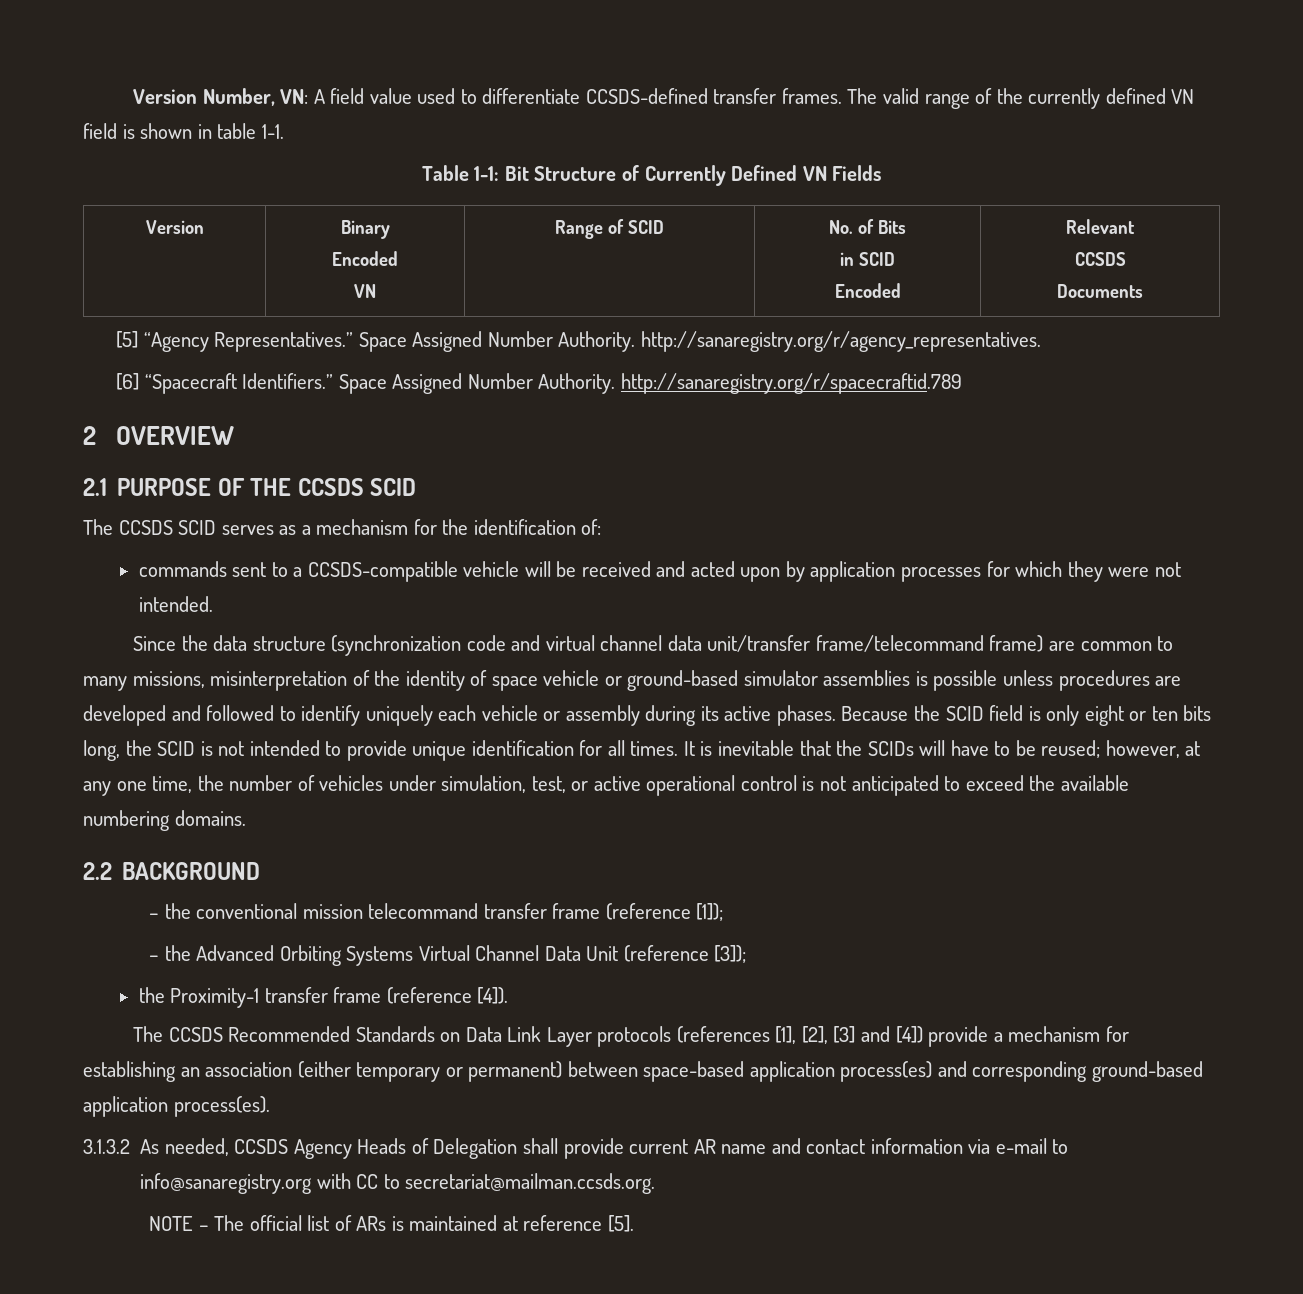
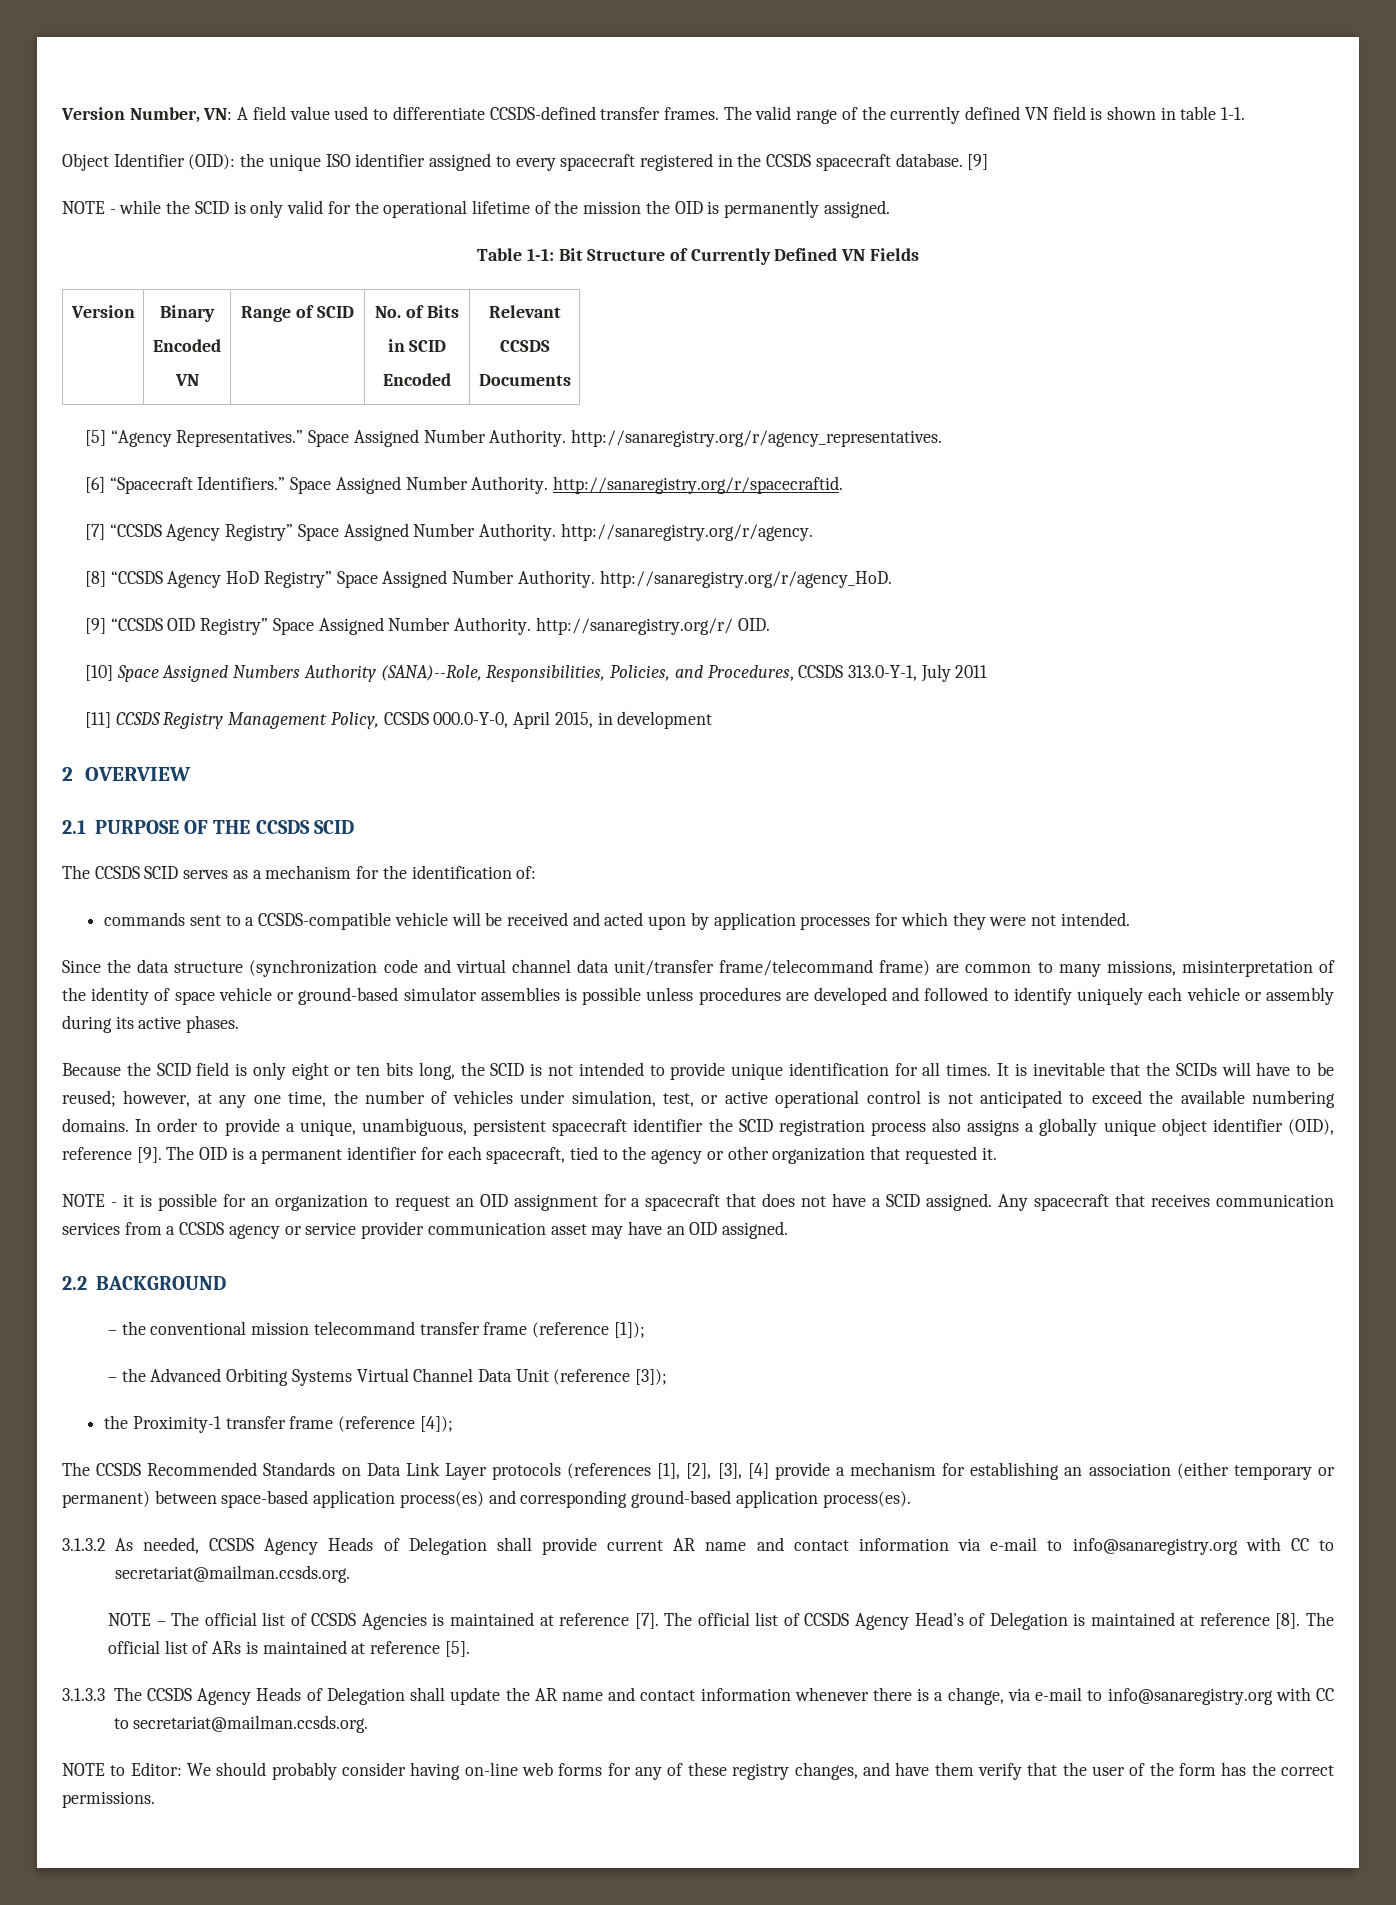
+ Object Identifier (OID): the unique ISO identifier assigned to every spacecraft registered in the CCSDS spacecraft database. [9]
+ NOTE - while the SCID is only valid for the operational lifetime of the mission the OID is permanently assigned.
- Space Assigned Number Authority. http://sanaregistry.org/r/spacecraftid.789
+ Space Assigned Number Authority. http://sanaregistry.org/r/spacecraftid.
+ [7] “CCSDS Agency Registry” Space Assigned Number Authority. http://sanaregistry.org/r/agency.
+ [8] “CCSDS Agency HoD Registry” Space Assigned Number Authority. http://sanaregistry.org/r/agency_HoD.
+ [9] “CCSDS OID Registry” Space Assigned Number Authority. http://sanaregistry.org/r/ OID.
+ [10] Space Assigned Numbers Authority (SANA)--Role, Responsibilities, Policies, and Procedures, CCSDS 313.0-Y-1, July 2011
+ [11] CCSDS Registry Management Policy, CCSDS 000.0-Y-0, April 2015, in development
- Since the data structure (synchronization code and virtual channel data unit/transfer frame/telecommand frame) are common to many missions, misinterpretation of the identity of space vehicle or ground-based simulator assemblies is possible unless procedures are developed and followed to identify uniquely each vehicle or assembly during its active phases. Because the SCID field is only eight or ten bits long, the SCID is not intended to provide unique identification for all times.
+ Since the data structure (synchronization code and virtual channel data unit/transfer frame/telecommand frame) are common to many missions, misinterpretation of the identity of space vehicle or ground-based simulator assemblies is possible unless procedures are developed and followed to identify uniquely each vehicle or assembly during its active phases.
+ Because the SCID field is only eight or ten bits long, the SCID is not intended to provide unique identification for all times.
+ In order to provide a unique, unambiguous, persistent spacecraft identifier the SCID registration process also assigns a globally unique object identifier (OID), reference [9]. The OID is a permanent identifier for each spacecraft, tied to the agency or other organization that requested it.
+ NOTE - it is possible for an organization to request an OID assignment for a spacecraft that does not have a SCID assigned. Any spacecraft that receives communication services from a CCSDS agency or service provider communication asset may have an OID assigned.
- the Proximity-1 transfer frame (reference [4]).
+ the Proximity-1 transfer frame (reference [4]);
- The CCSDS Recommended Standards on Data Link Layer protocols (references [1], [2], [3] and [4]) provide a mechanism for establishing an association (either temporary or permanent) between space-based application process(es) and corresponding ground-based application process(es).
+ The CCSDS Recommended Standards on Data Link Layer protocols (references [1], [2], [3], [4] provide a mechanism for establishing an association (either temporary or permanent) between space-based application process(es) and corresponding ground-based application process(es).
- NOTE – The official list of ARs is maintained at reference [5].
+ NOTE – The official list of CCSDS Agencies is maintained at reference [7]. The official list of CCSDS Agency Head’s of Delegation is maintained at reference [8]. The official list of ARs is maintained at reference [5].
+ 3.1.3.3 The CCSDS Agency Heads of Delegation shall update the AR name and contact information whenever there is a change, via e-mail to info@sanaregistry.org with CC to secretariat@mailman.ccsds.org.
+ NOTE to Editor: We should probably consider having on-line web forms for any of these registry changes, and have them verify that the user of the form has the correct permissions.

